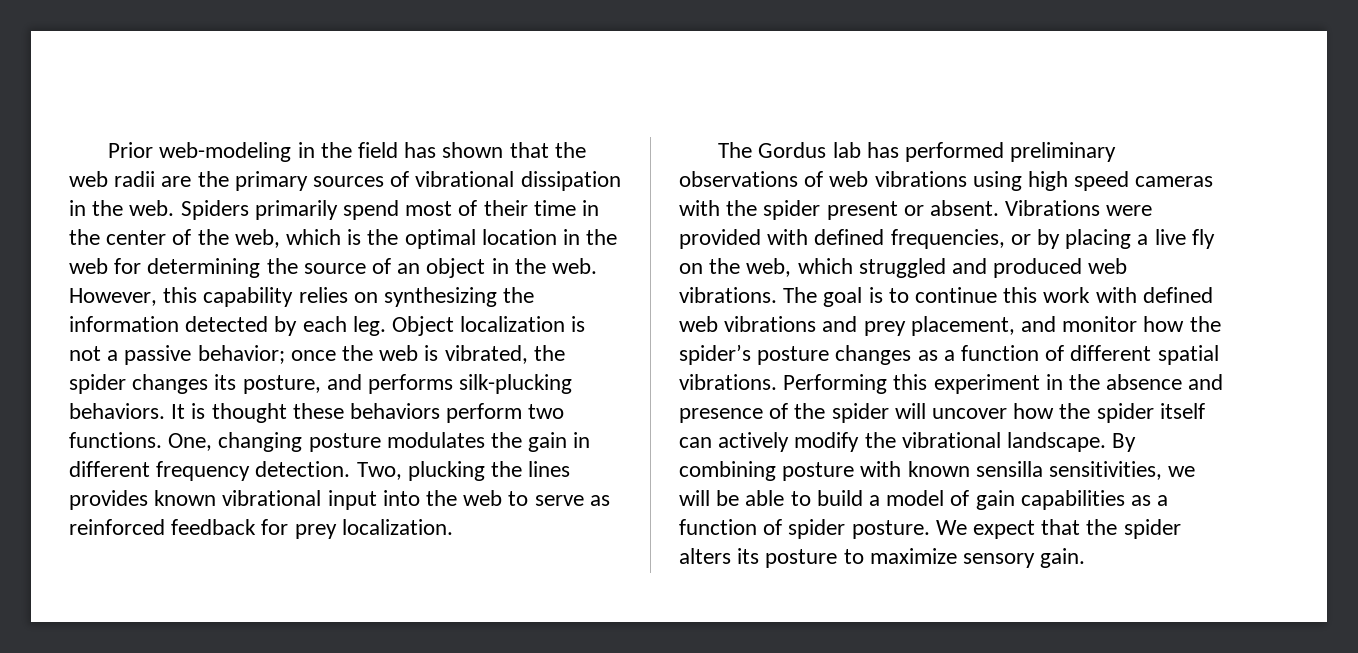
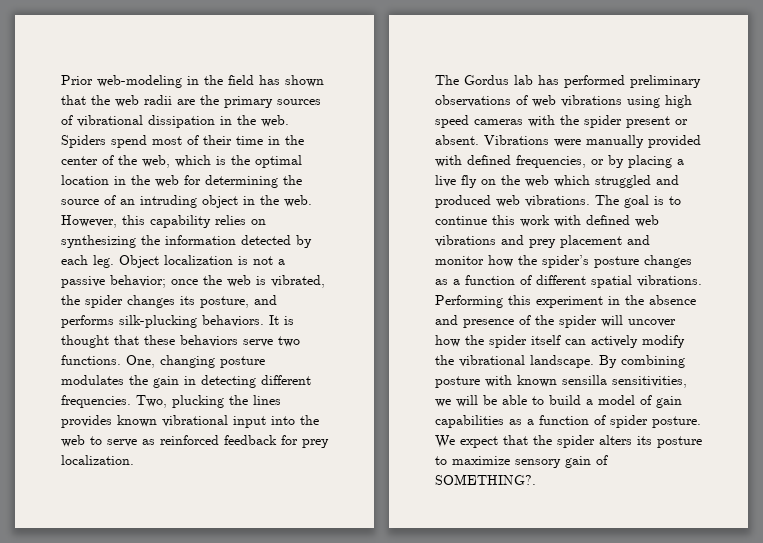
- Spiders primarily spend most of their time in the center of the web, which is the optimal location in the web for determining the source of an object in the web.
+ Spiders spend most of their time in the center of the web, which is the optimal location in the web for determining the source of an intruding object in the web.
- It is thought these behaviors perform two functions.
+ It is thought that these behaviors serve two functions.
- One, changing posture modulates the gain in different frequency detection.
+ One, changing posture modulates the gain in detecting different frequencies.
- Vibrations were provided with defined frequencies, or by placing a live fly on the web, which struggled and produced web vibrations.
+ Vibrations were manually provided with defined frequencies, or by placing a live fly on the web which struggled and produced web vibrations.
- The goal is to continue this work with defined web vibrations and prey placement, and monitor how the spider’s posture changes as a function of different spatial vibrations.
+ The goal is to continue this work with defined web vibrations and prey placement and monitor how the spider’s posture changes as a function of different spatial vibrations.
- We expect that the spider alters its posture to maximize sensory gain.
+ We expect that the spider alters its posture to maximize sensory gain of SOMETHING?.

